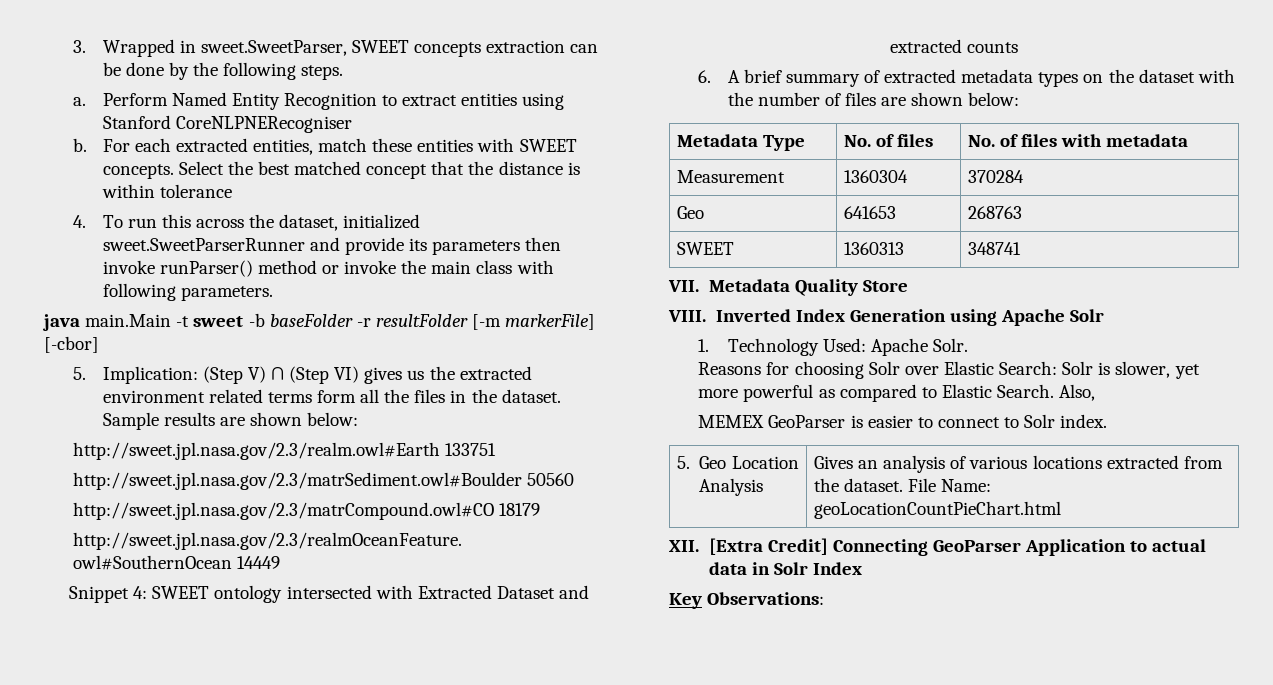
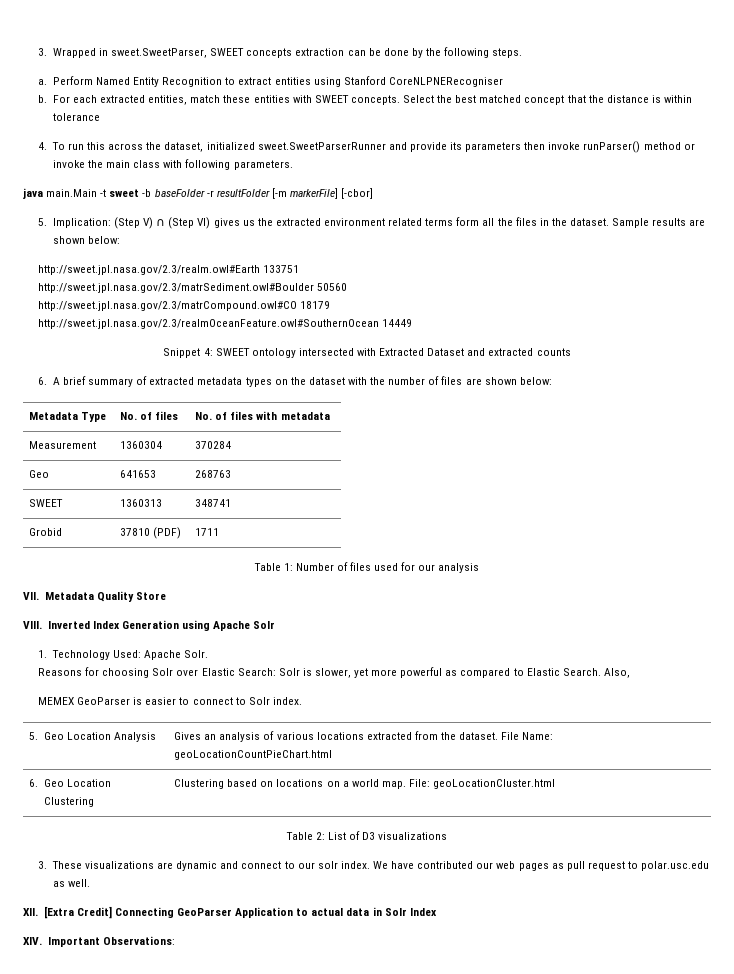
+ Grobid | 37810 (PDF) | 1711
+ Table 1: Number of files used for our analysis
+ 6. Geo Location Clustering | Clustering based on locations on a world map. File: geoLocationCluster.html
+ Table 2: List of D3 visualizations
+ 3. These visualizations are dynamic and connect to our solr index. We have contributed our web pages as pull request to polar.usc.edu as well.
- Key Observations:
+ XIV. Important Observations:

